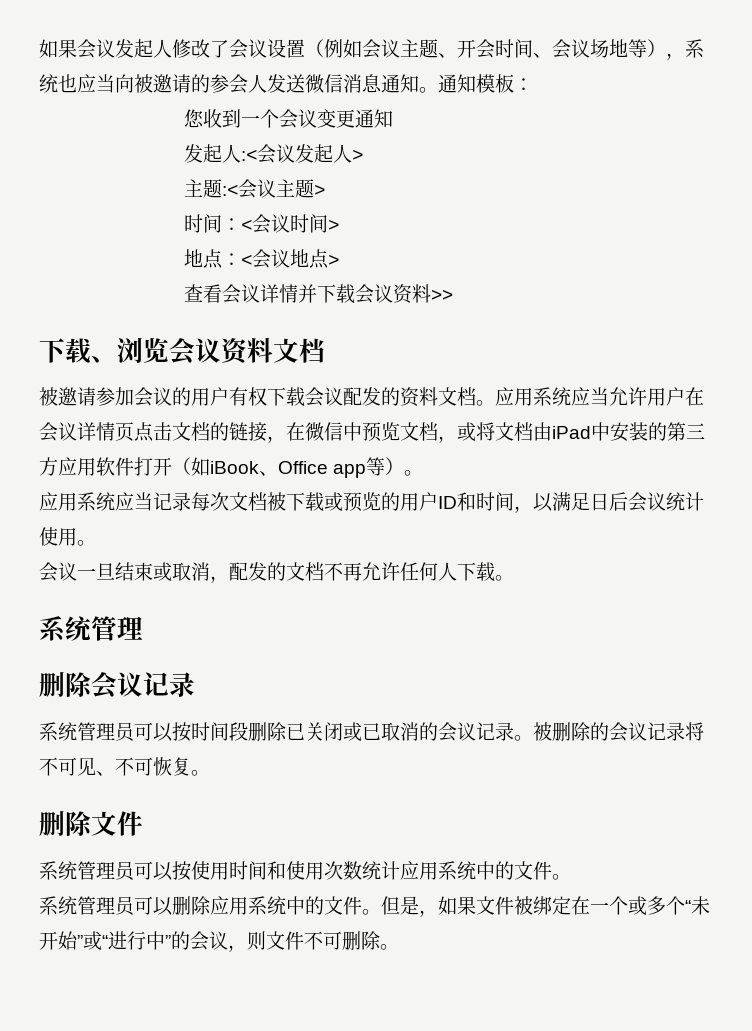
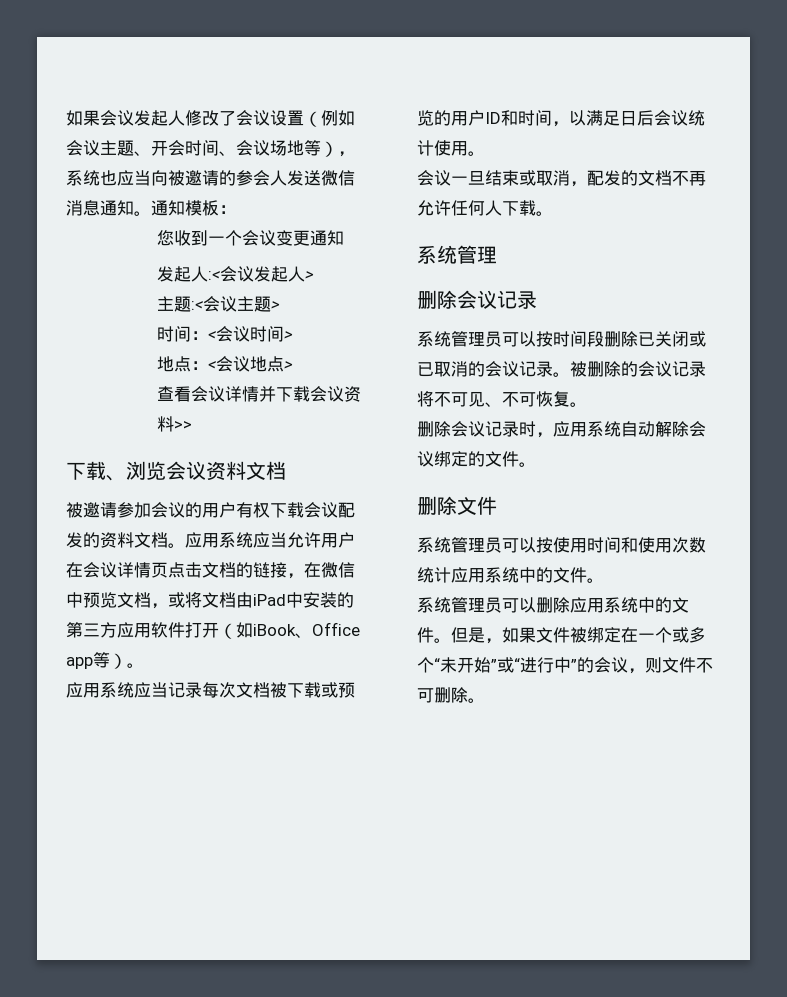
+ 删除会议记录时，应用系统自动解除会议绑定的文件。

